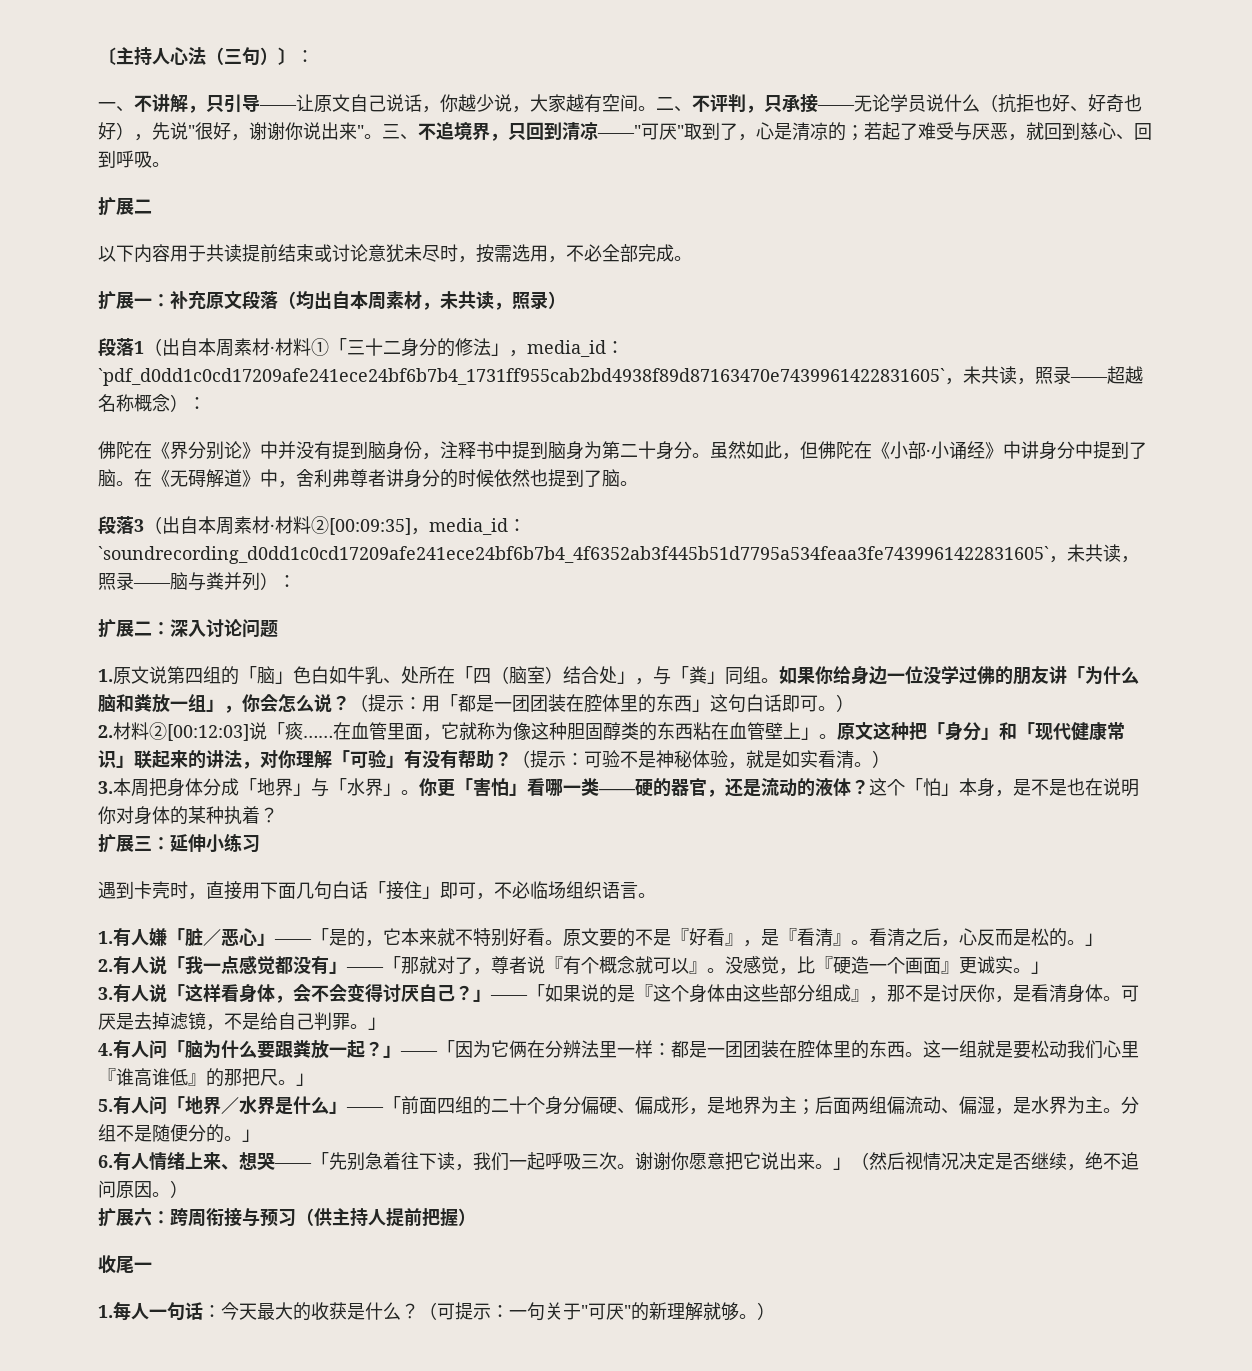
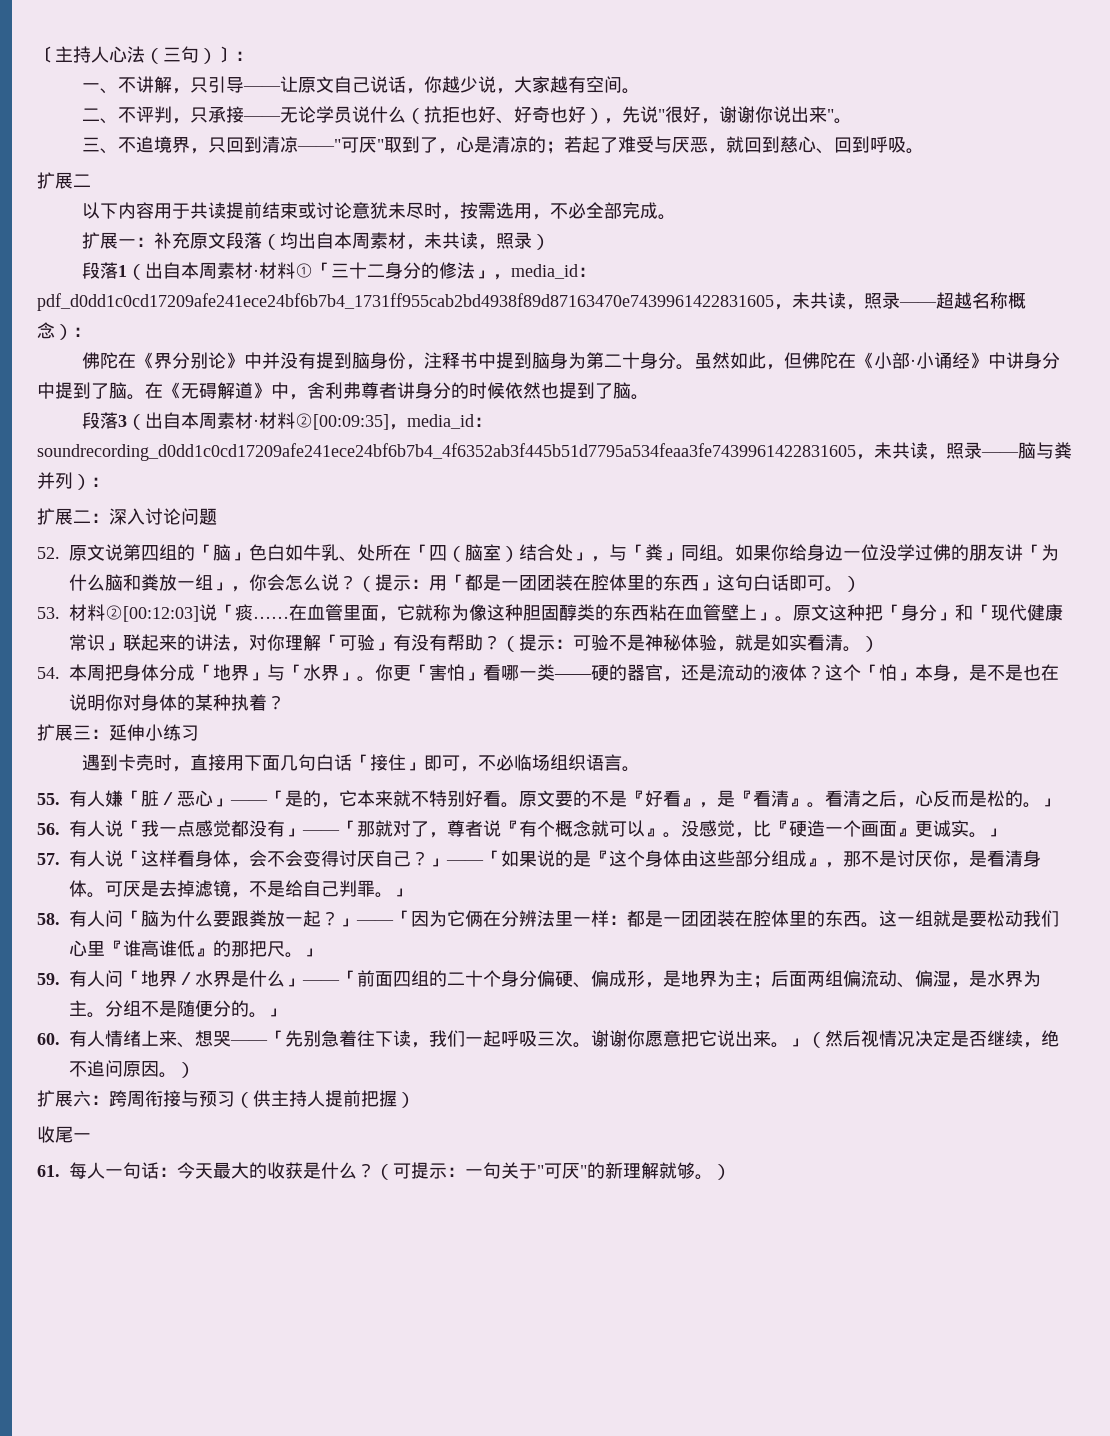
- 一、不讲解，只引导——让原文自己说话，你越少说，大家越有空间。二、不评判，只承接——无论学员说什么（抗拒也好、好奇也好），先说"很好，谢谢你说出来"。三、不追境界，只回到清凉——"可厌"取到了，心是清凉的；
+ 一、不讲解，只引导——让原文自己说话，你越少说，大家越有空间。
+ 二、不评判，只承接——无论学员说什么（抗拒也好、好奇也好），先说"很好，谢谢你说出来"。
+ 三、不追境界，只回到清凉——"可厌"取到了，心是清凉的；
- 段落1（出自本周素材·材料①「三十二身分的修法」，media_id：`pdf_d0dd1c0cd17209afe241ece24bf6b7b4_1731ff955cab2bd4938f89d87163470e7439961422831605`，未共读，照录——超越名称概念）：
+ 段落1（出自本周素材·材料①「三十二身分的修法」，media_id：pdf_d0dd1c0cd17209afe241ece24bf6b7b4_1731ff955cab2bd4938f89d87163470e7439961422831605，未共读，照录——超越名称概念）：
- 段落3（出自本周素材·材料②[00:09:35]，media_id：`soundrecording_d0dd1c0cd17209afe241ece24bf6b7b4_4f6352ab3f445b51d7795a534feaa3fe7439961422831605`，未共读，照录——脑与粪并列）：
+ 段落3（出自本周素材·材料②[00:09:35]，media_id：soundrecording_d0dd1c0cd17209afe241ece24bf6b7b4_4f6352ab3f445b51d7795a534feaa3fe7439961422831605，未共读，照录——脑与粪并列）：
- 1.原文说第四组的「脑」色白如牛乳、处所在「四（脑室）结合处」，与「粪」同组。
+ 52.原文说第四组的「脑」色白如牛乳、处所在「四（脑室）结合处」，与「粪」同组。
- 2.材料②[00:12:03]说「痰……
+ 53.材料②[00:12:03]说「痰……
- 3.本周把身体分成「地界」与「水界」。
+ 54.本周把身体分成「地界」与「水界」。
- 1.有人嫌「脏／恶心」——「是的，它本来就不特别好看。
+ 55.有人嫌「脏／恶心」——「是的，它本来就不特别好看。
- 2.有人说「我一点感觉都没有」——「那就对了，尊者说『有个概念就可以』。
+ 56.有人说「我一点感觉都没有」——「那就对了，尊者说『有个概念就可以』。
- 3.有人说「这样看身体，会不会变得讨厌自己？」——「如果说的是『这个身体由这些部分组成』，那不是讨厌你，是看清身体。
+ 57.有人说「这样看身体，会不会变得讨厌自己？」——「如果说的是『这个身体由这些部分组成』，那不是讨厌你，是看清身体。
- 4.有人问「脑为什么要跟粪放一起？」——「因为它俩在分辨法里一样：都是一团团装在腔体里的东西。
+ 58.有人问「脑为什么要跟粪放一起？」——「因为它俩在分辨法里一样：都是一团团装在腔体里的东西。
- 5.有人问「地界／水界是什么」——「前面四组的二十个身分偏硬、偏成形，是地界为主；后面两组偏流动、偏湿，是水界为主。
+ 59.有人问「地界／水界是什么」——「前面四组的二十个身分偏硬、偏成形，是地界为主；后面两组偏流动、偏湿，是水界为主。
- 6.有人情绪上来、想哭——「先别急着往下读，我们一起呼吸三次。
+ 60.有人情绪上来、想哭——「先别急着往下读，我们一起呼吸三次。
- 1.每人一句话：今天最大的收获是什么？
+ 61.每人一句话：今天最大的收获是什么？

